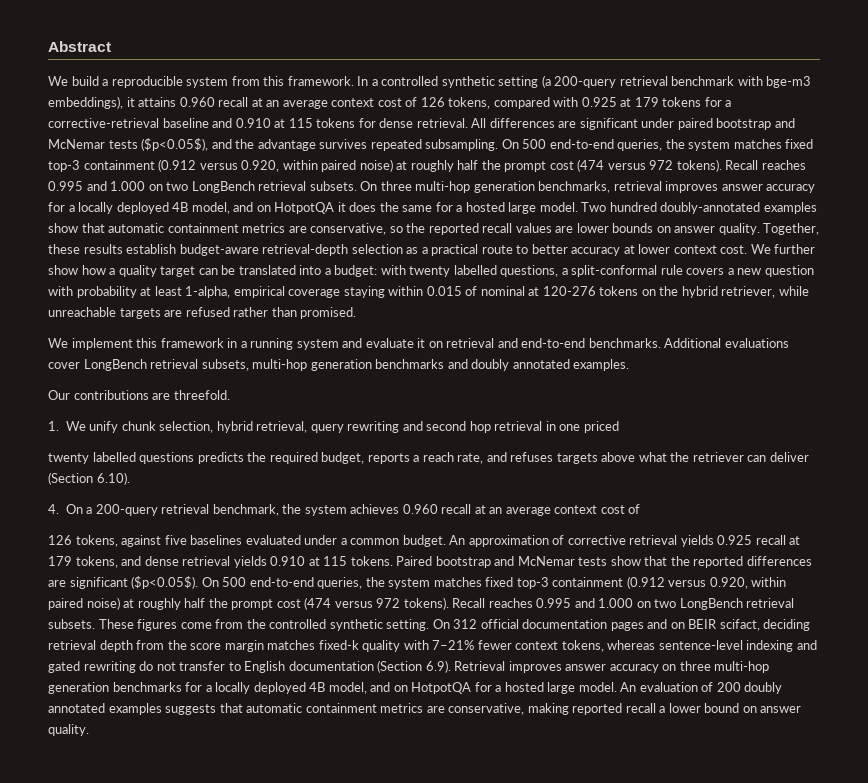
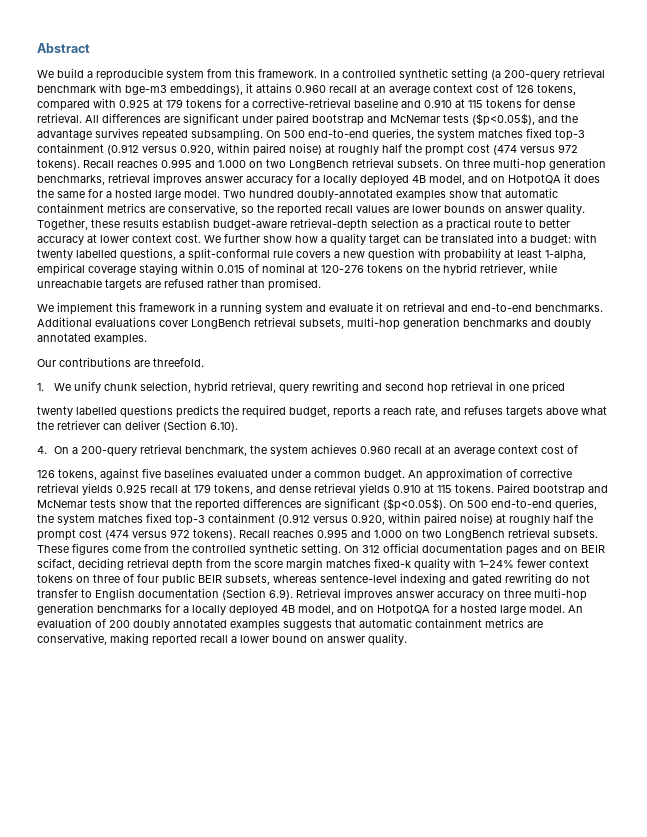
- On 312 official documentation pages and on BEIR scifact, deciding retrieval depth from the score margin matches fixed-k quality with 7–21% fewer context tokens, whereas sentence-level indexing and gated rewriting do not transfer to English documentation (Section 6.9). Retrieval improves answer accuracy on three multi-hop generation benchmarks for a locally deployed 4B model, and on HotpotQA for a hosted large model.
+ On 312 official documentation pages and on BEIR scifact, deciding retrieval depth from the score margin matches fixed-k quality with 1–24% fewer context tokens on three of four public BEIR subsets, whereas sentence-level indexing and gated rewriting do not transfer to English documentation (Section 6.9). Retrieval improves answer accuracy on three multi-hop generation benchmarks for a locally deployed 4B model, and on HotpotQA for a hosted large model.

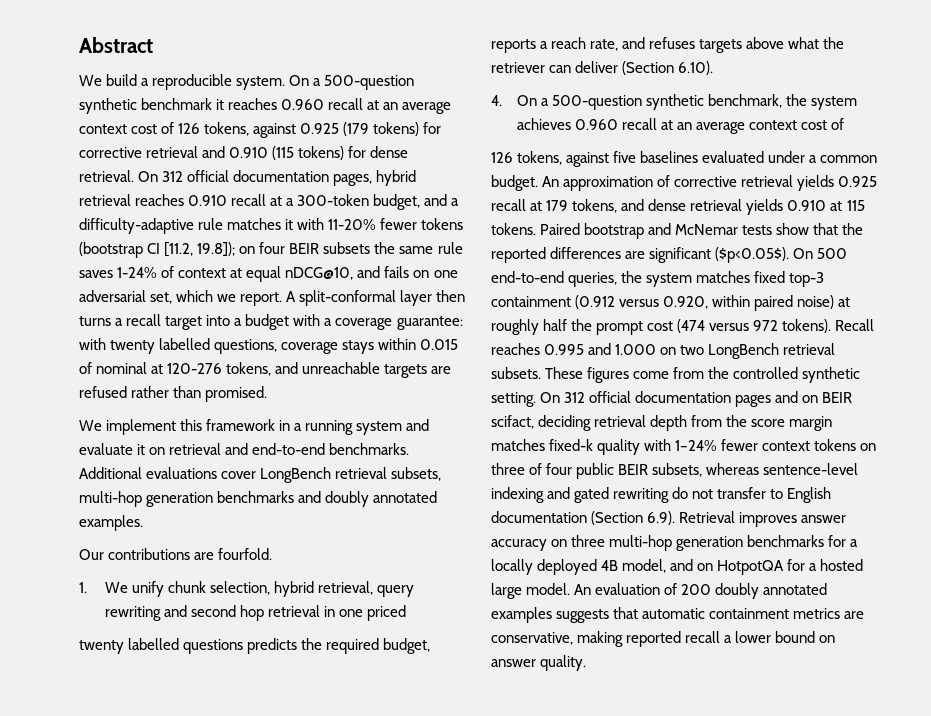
- We build a reproducible system from this framework. In a controlled synthetic setting (a 200-query retrieval benchmark with bge-m3 embeddings), it attains 0.960 recall at an average context cost of 126 tokens, compared with 0.925 at 179 tokens for a corrective-retrieval baseline and 0.910 at 115 tokens for dense retrieval. All differences are significant under paired bootstrap and McNemar tests ($p<0.05$), and the advantage survives repeated subsampling. On 500 end-to-end queries, the system matches fixed top-3 containment (0.912 versus 0.920, within paired noise) at roughly half the prompt cost (474 versus 972 tokens). Recall reaches 0.995 and 1.000 on two LongBench retrieval subsets. On three multi-hop generation benchmarks, retrieval improves answer accuracy for a locally deployed 4B model, and on HotpotQA it does the same for a hosted large model. Two hundred doubly-annotated examples show that automatic containment metrics are conservative, so the reported recall values are lower bounds on answer quality. Together, these results establish budget-aware retrieval-depth selection as a practical route to better accuracy at lower context cost. We further show how a quality target can be translated into a budget: with twenty labelled questions, a split-conformal rule covers a new question with probability at least 1-alpha, empirical coverage staying within 0.015 of nominal at 120-276 tokens on the hybrid retriever, while unreachable targets are refused rather than promised.
+ We build a reproducible system. On a 500-question synthetic benchmark it reaches 0.960 recall at an average context cost of 126 tokens, against 0.925 (179 tokens) for corrective retrieval and 0.910 (115 tokens) for dense retrieval. On 312 official documentation pages, hybrid retrieval reaches 0.910 recall at a 300-token budget, and a difficulty-adaptive rule matches it with 11-20% fewer tokens (bootstrap CI [11.2, 19.8]); on four BEIR subsets the same rule saves 1-24% of context at equal nDCG@10, and fails on one adversarial set, which we report. A split-conformal layer then turns a recall target into a budget with a coverage guarantee: with twenty labelled questions, coverage stays within 0.015 of nominal at 120-276 tokens, and unreachable targets are refused rather than promised.
- Our contributions are threefold.
+ Our contributions are fourfold.
- 4. On a 200-query retrieval benchmark, the system achieves 0.960 recall at an average context cost of
+ 4. On a 500-question synthetic benchmark, the system achieves 0.960 recall at an average context cost of

